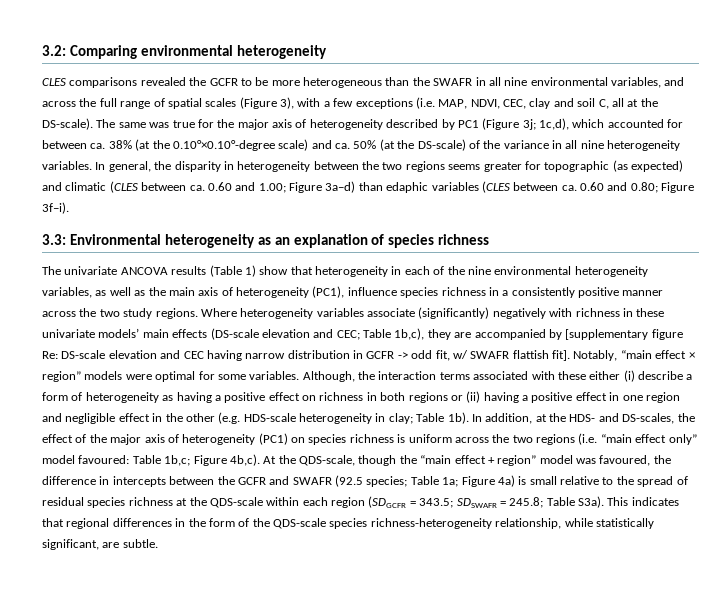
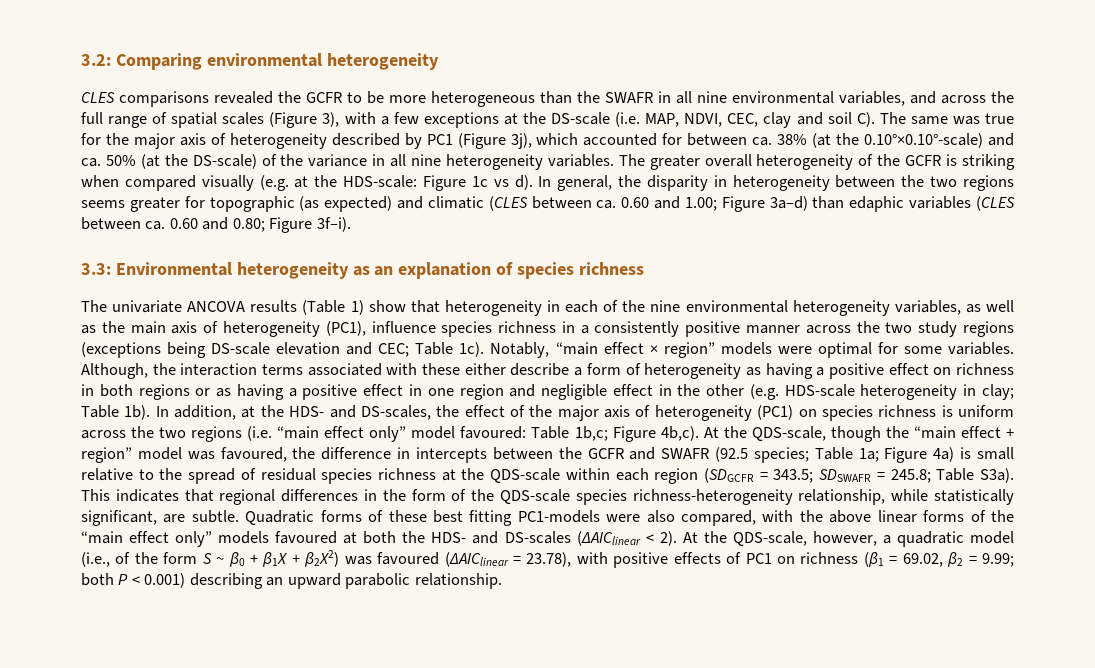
- CLES comparisons revealed the GCFR to be more heterogeneous than the SWAFR in all nine environmental variables, and across the full range of spatial scales (Figure 3), with a few exceptions (i.e. MAP, NDVI, CEC, clay and soil C, all at the DS-scale). The same was true for the major axis of heterogeneity described by PC1 (Figure 3j; 1c,d), which accounted for between ca. 38% (at the 0.10°×0.10°-degree scale) and ca. 50% (at the DS-scale) of the variance in all nine heterogeneity variables.
+ CLES comparisons revealed the GCFR to be more heterogeneous than the SWAFR in all nine environmental variables, and across the full range of spatial scales (Figure 3), with a few exceptions at the DS-scale (i.e. MAP, NDVI, CEC, clay and soil C). The same was true for the major axis of heterogeneity described by PC1 (Figure 3j), which accounted for between ca. 38% (at the 0.10°×0.10°-scale) and ca. 50% (at the DS-scale) of the variance in all nine heterogeneity variables.
+ The greater overall heterogeneity of the GCFR is striking when compared visually (e.g. at the HDS-scale: Figure 1c vs d).
- The univariate ANCOVA results (Table 1) show that heterogeneity in each of the nine environmental heterogeneity variables, as well as the main axis of heterogeneity (PC1), influence species richness in a consistently positive manner across the two study regions. Where heterogeneity variables associate (significantly) negatively with richness in these univariate models’ main effects (DS-scale elevation and CEC; Table 1b,c), they are accompanied by [supplementary figure Re: DS-scale elevation and CEC having narrow distribution in GCFR -> odd fit, w/ SWAFR flattish fit].
+ The univariate ANCOVA results (Table 1) show that heterogeneity in each of the nine environmental heterogeneity variables, as well as the main axis of heterogeneity (PC1), influence species richness in a consistently positive manner across the two study regions (exceptions being DS-scale elevation and CEC; Table 1c).
- Although, the interaction terms associated with these either (i) describe a form of heterogeneity as having a positive effect on richness in both regions or (ii) having a positive effect in one region and negligible effect in the other (e.g. HDS-scale heterogeneity in clay; Table 1b).
+ Although, the interaction terms associated with these either describe a form of heterogeneity as having a positive effect on richness in both regions or as having a positive effect in one region and negligible effect in the other (e.g. HDS-scale heterogeneity in clay; Table 1b).
+ Quadratic forms of these best fitting PC1-models were also compared, with the above linear forms of the “main effect only” models favoured at both the HDS- and DS-scales (∆AIClinear < 2). At the QDS-scale, however, a quadratic model (i.e., of the form S ~ β0 + β1X + β2X2) was favoured (∆AIClinear = 23.78), with positive effects of PC1 on richness (β1 = 69.02, β2 = 9.99; both P < 0.001) describing an upward parabolic relationship.

